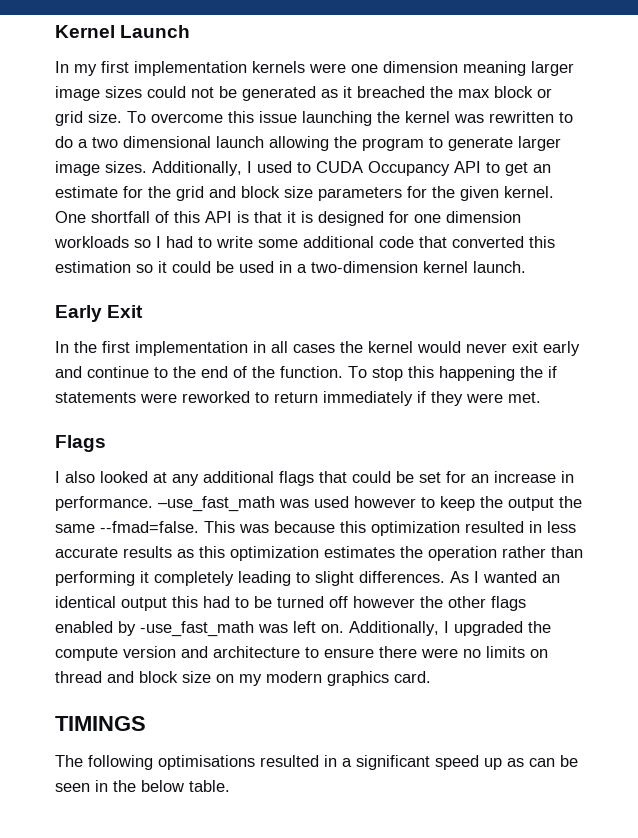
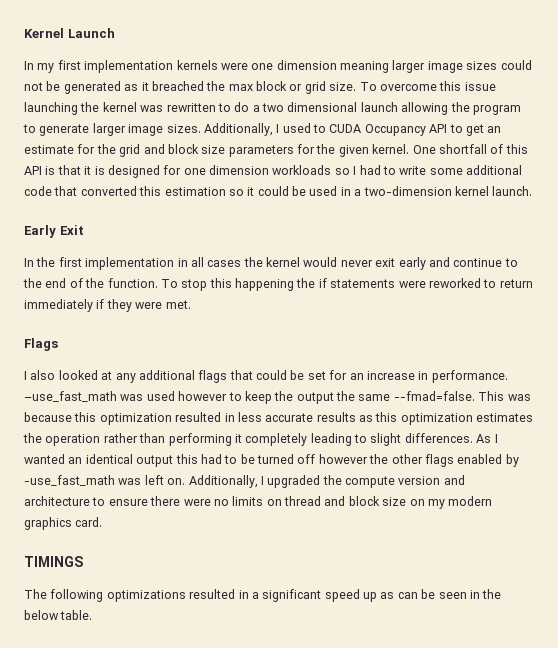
- The following optimisations resulted in a significant speed up as can be seen in the below table.
+ The following optimizations resulted in a significant speed up as can be seen in the below table.

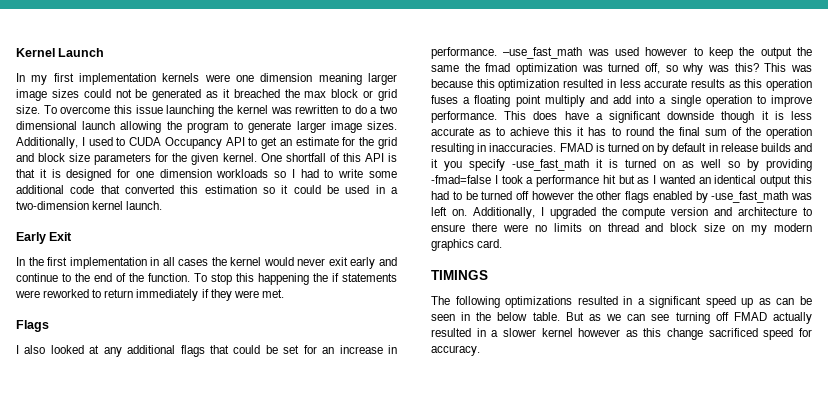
- –use_fast_math was used however to keep the output the same --fmad=false.
+ –use_fast_math was used however to keep the output the same the fmad optimization was turned off, so why was this?
- This was because this optimization resulted in less accurate results as this optimization estimates the operation rather than performing it completely leading to slight differences. As I wanted an identical output this had to be turned off however the other flags enabled by -use_fast_math was left on.
+ This was because this optimization resulted in less accurate results as this operation fuses a floating point multiply and add into a single operation to improve performance. This does have a significant downside though it is less accurate as to achieve this it has to round the final sum of the operation resulting in inaccuracies. FMAD is turned on by default in release builds and it you specify -use_fast_math it is turned on as well so by providing -fmad=false I took a performance hit but as I wanted an identical output this had to be turned off however the other flags enabled by -use_fast_math was left on.
+ But as we can see turning off FMAD actually resulted in a slower kernel however as this change sacrificed speed for accuracy.

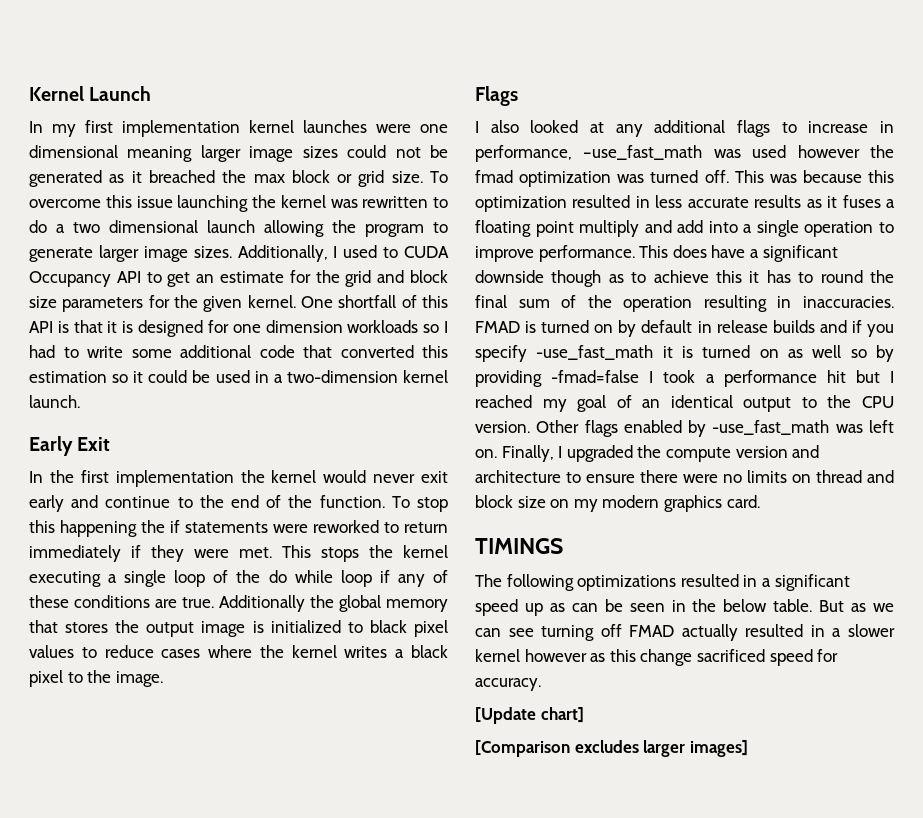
- In my first implementation kernels were one dimension meaning larger image sizes could not be generated as it breached the max block or grid size.
+ In my first implementation kernel launches were one dimensional meaning larger image sizes could not be generated as it breached the max block or grid size.
- In the first implementation in all cases the kernel would never exit early and continue to the end of the function.
+ In the first implementation the kernel would never exit early and continue to the end of the function.
+ This stops the kernel executing a single loop of the do while loop if any of these conditions are true. Additionally the global memory that stores the output image is initialized to black pixel values to reduce cases where the kernel writes a black pixel to the image.
- I also looked at any additional flags that could be set for an increase in performance. –use_fast_math was used however to keep the output the same the fmad optimization was turned off, so why was this?
+ I also looked at any additional flags to increase in performance, –use_fast_math was used however the fmad optimization was turned off.
- This was because this optimization resulted in less accurate results as this operation fuses a floating point multiply and add into a single operation to improve performance.
+ This was because this optimization resulted in less accurate results as it fuses a floating point multiply and add into a single operation to improve performance.
- This does have a significant downside though it is less accurate as to achieve this it has to round the final sum of the operation resulting in inaccuracies.
+ This does have a significant downside though as to achieve this it has to round the final sum of the operation resulting in inaccuracies.
- FMAD is turned on by default in release builds and it you specify -use_fast_math it is turned on as well so by providing -fmad=false I took a performance hit but as I wanted an identical output this had to be turned off however the other flags enabled by -use_fast_math was left on.
+ FMAD is turned on by default in release builds and if you specify -use_fast_math it is turned on as well so by providing -fmad=false I took a performance hit but I reached my goal of an identical output to the CPU version. Other flags enabled by -use_fast_math was left on.
- Additionally, I upgraded the compute version and architecture to ensure there were no limits on thread and block size on my modern graphics card.
+ Finally, I upgraded the compute version and architecture to ensure there were no limits on thread and block size on my modern graphics card.
+ [Update chart]
+ [Comparison excludes larger images]

